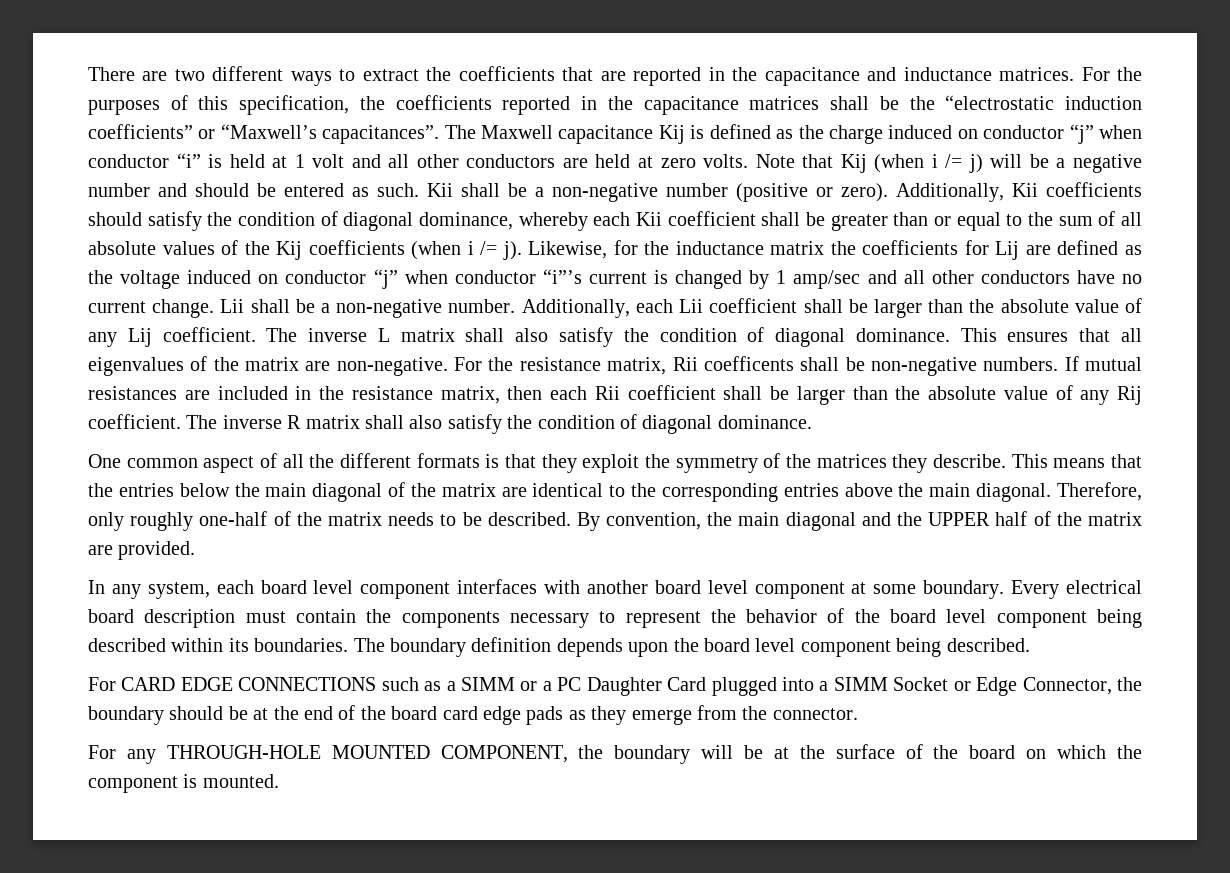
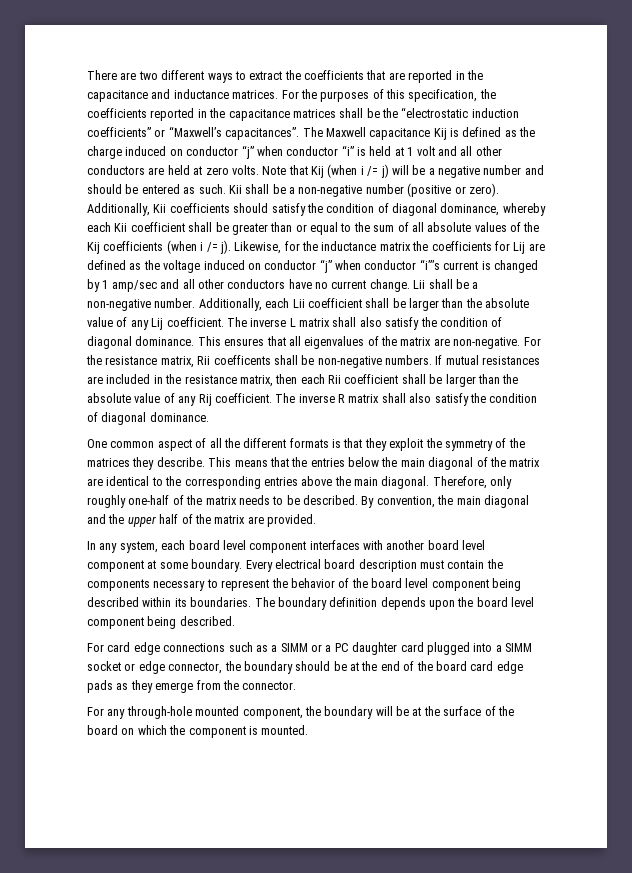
- By convention, the main diagonal and the UPPER half of the matrix are provided.
+ By convention, the main diagonal and the upper half of the matrix are provided.
- For CARD EDGE CONNECTIONS such as a SIMM or a PC Daughter Card plugged into a SIMM Socket or Edge Connector, the boundary should be at the end of the board card edge pads as they emerge from the connector.
+ For card edge connections such as a SIMM or a PC daughter card plugged into a SIMM socket or edge connector, the boundary should be at the end of the board card edge pads as they emerge from the connector.
- For any THROUGH-HOLE MOUNTED COMPONENT, the boundary will be at the surface of the board on which the component is mounted.
+ For any through-hole mounted component, the boundary will be at the surface of the board on which the component is mounted.

